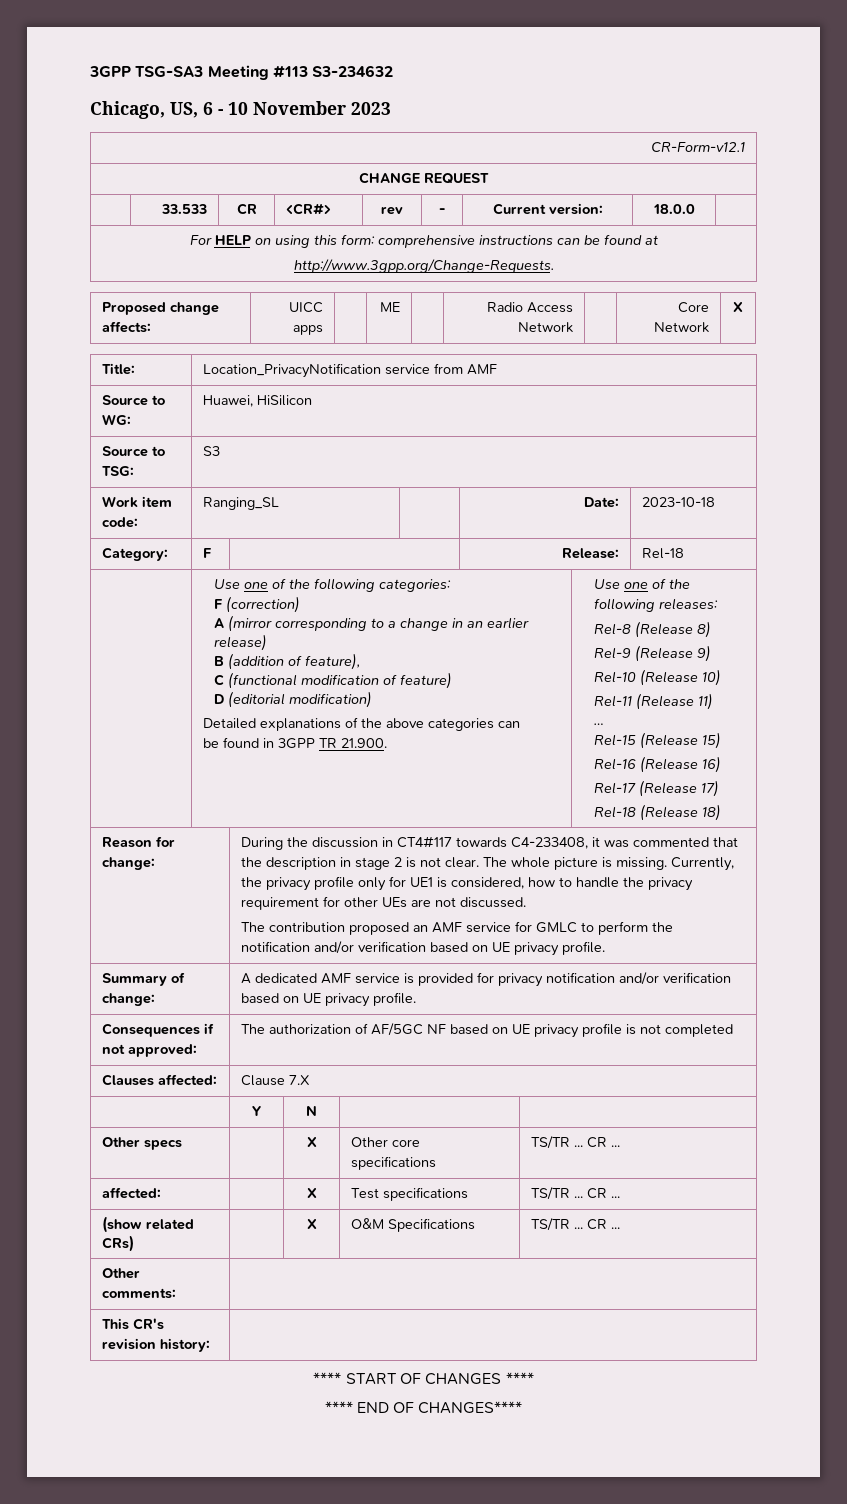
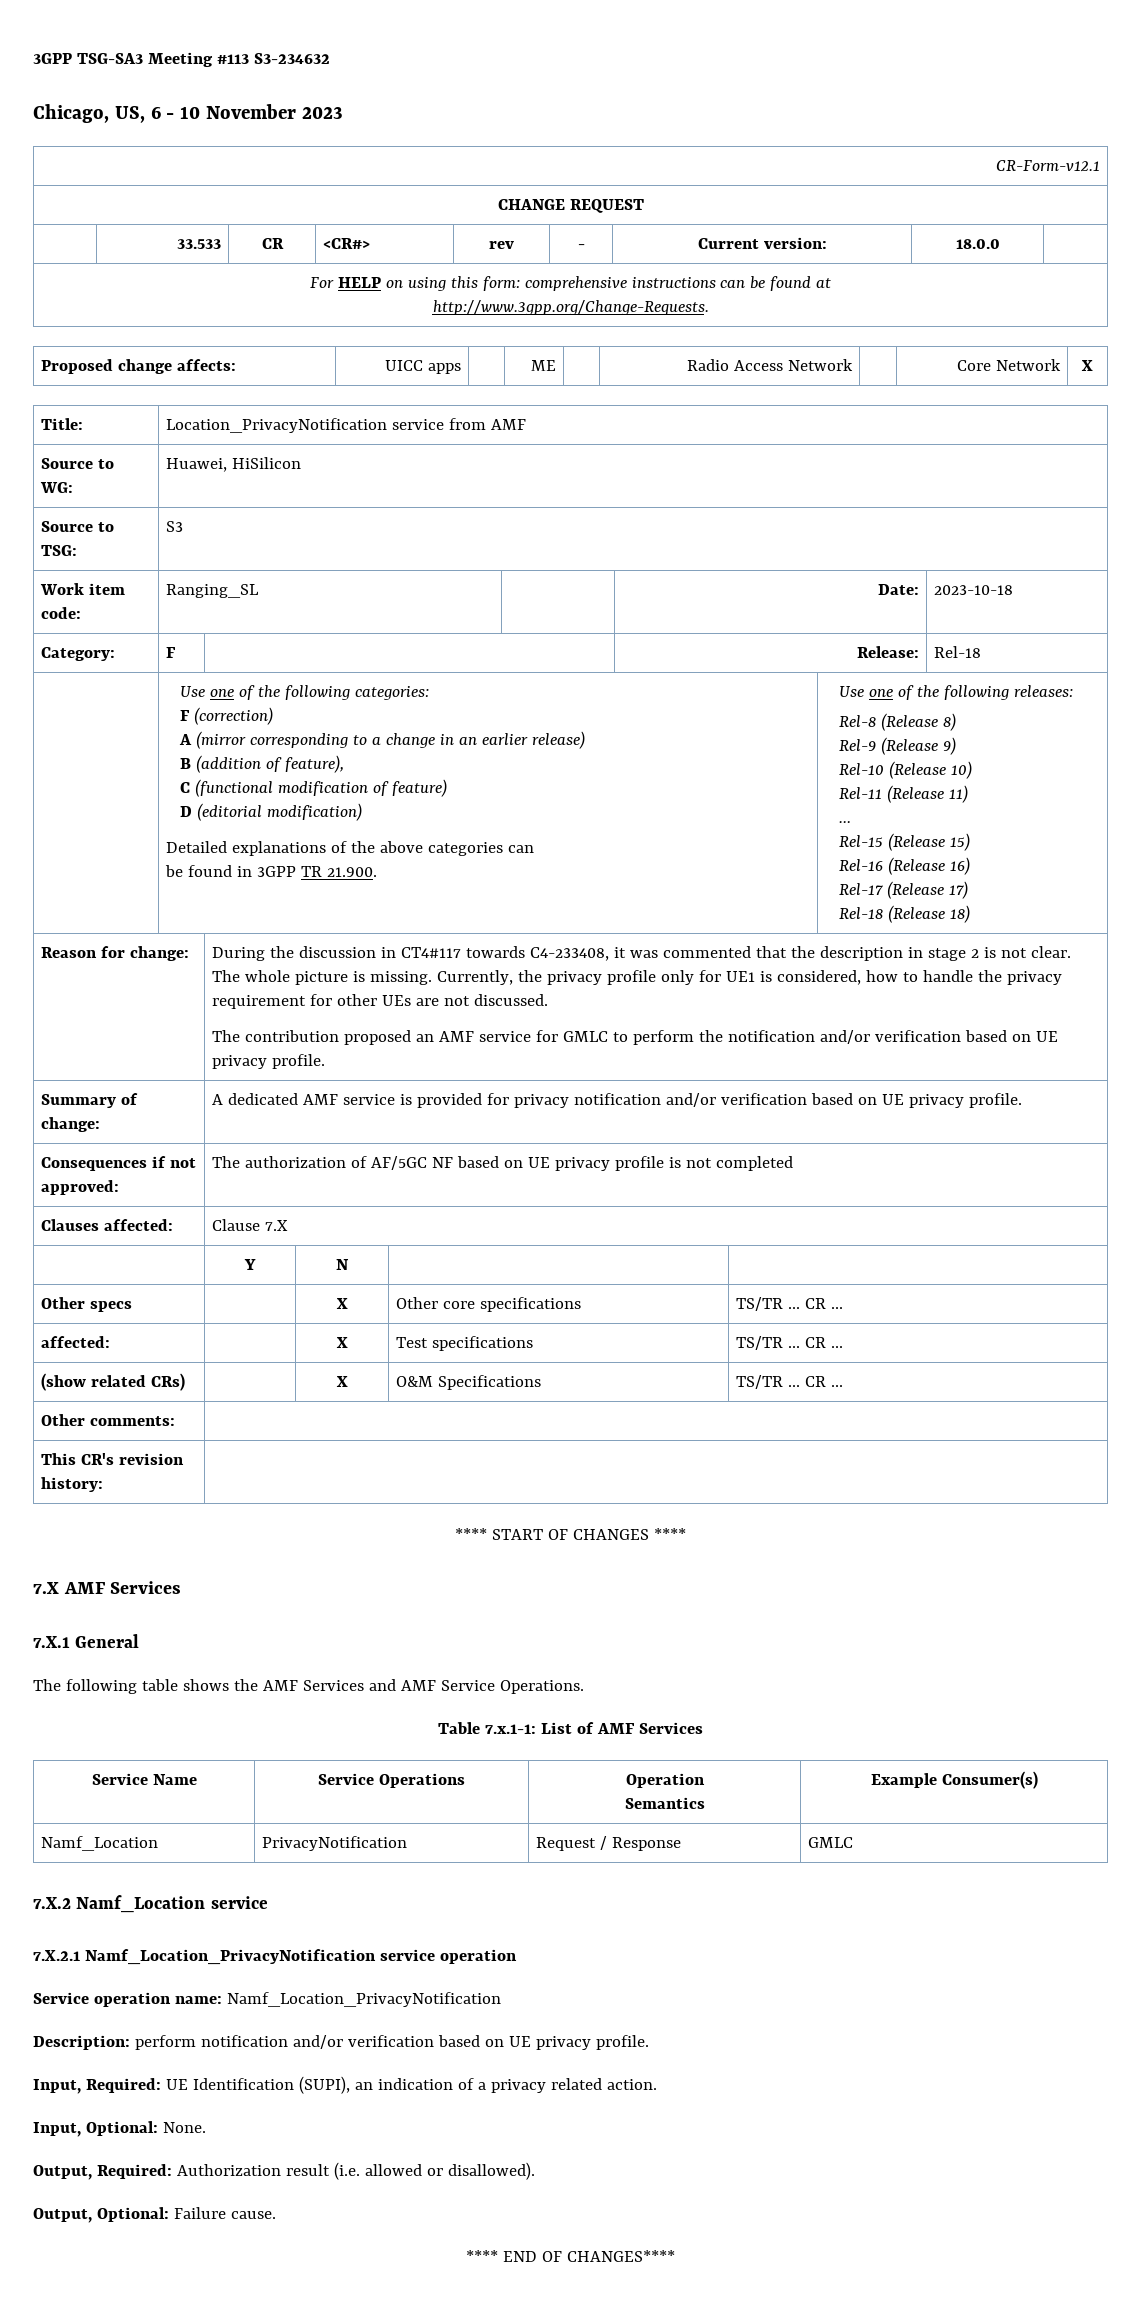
+ 7.X AMF Services
+ 7.X.1 General
+ The following table shows the AMF Services and AMF Service Operations.
+ Table 7.x.1-1: List of AMF Services
+ Service Name | Service Operations | Operation
+ Semantics | Example Consumer(s)
+ Namf_Location | PrivacyNotification | Request / Response | GMLC
+ 7.X.2 Namf_Location service
+ 7.X.2.1 Namf_Location_PrivacyNotification service operation
+ Service operation name: Namf_Location_PrivacyNotification
+ Description: perform notification and/or verification based on UE privacy profile.
+ Input, Required: UE Identification (SUPI), an indication of a privacy related action.
+ Input, Optional: None.
+ Output, Required: Authorization result (i.e. allowed or disallowed).
+ Output, Optional: Failure cause.

